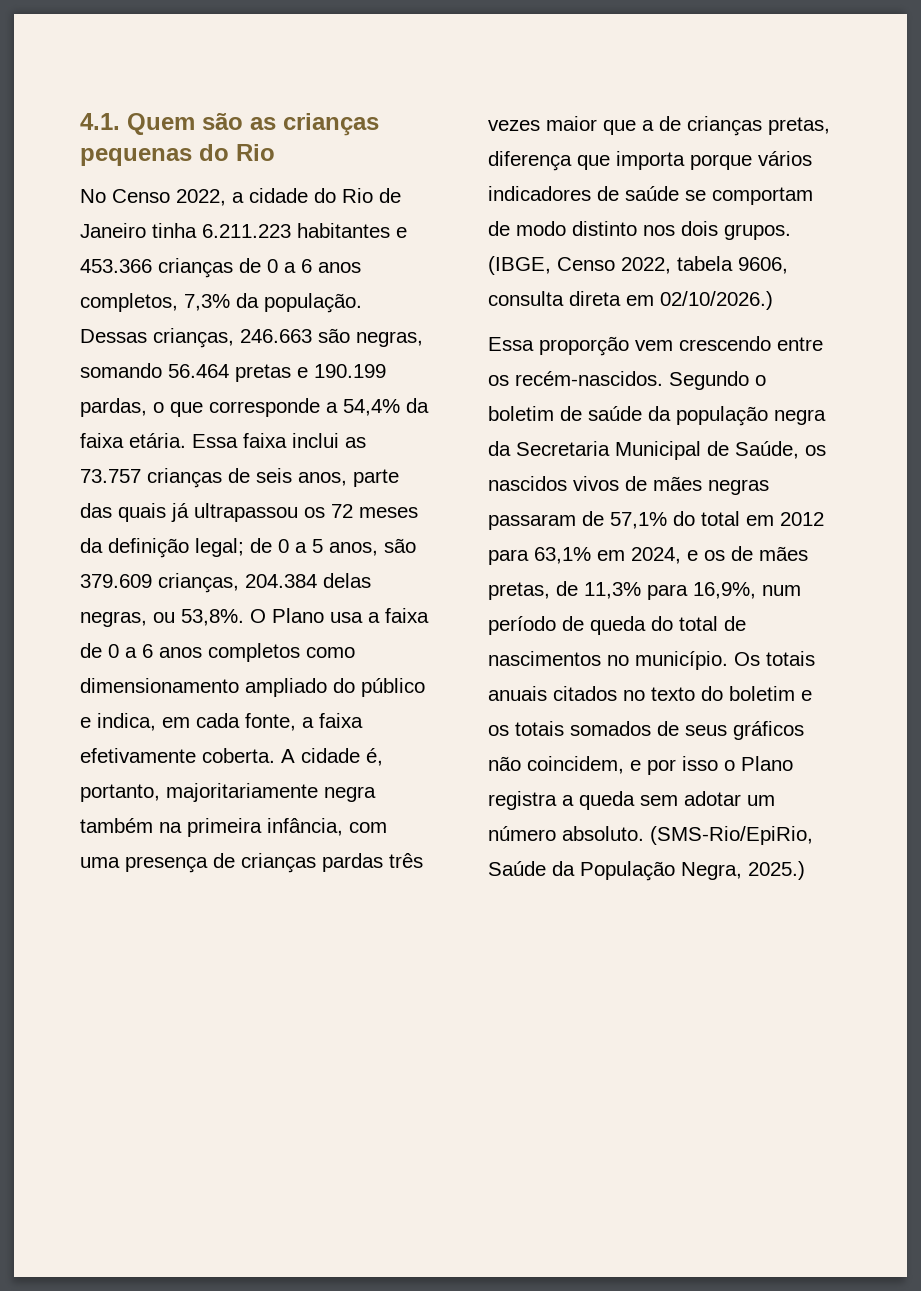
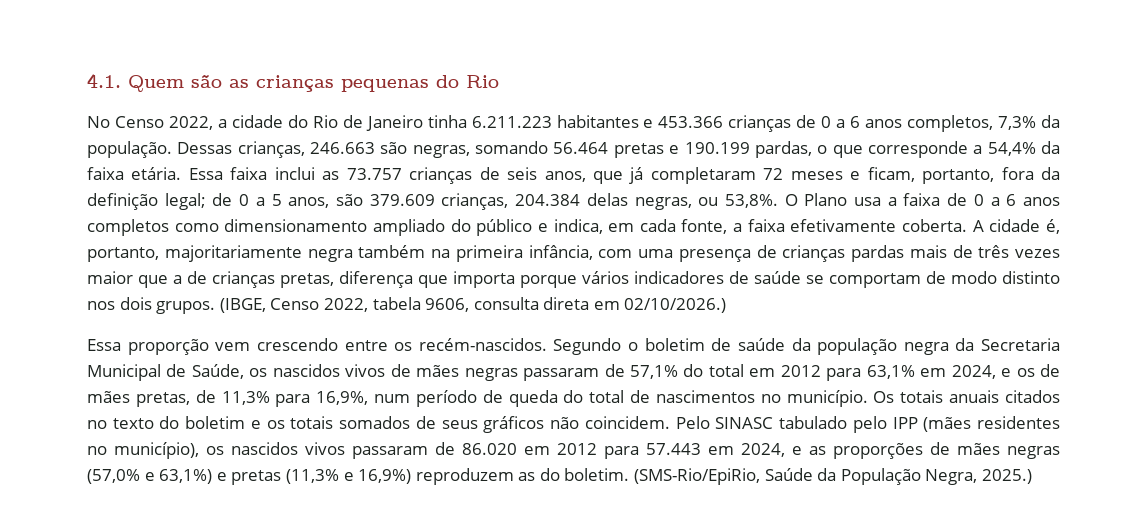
- Essa faixa inclui as 73.757 crianças de seis anos, parte das quais já ultrapassou os 72 meses da definição legal; de 0 a 5 anos, são 379.609 crianças, 204.384 delas negras, ou 53,8%.
+ Essa faixa inclui as 73.757 crianças de seis anos, que já completaram 72 meses e ficam, portanto, fora da definição legal; de 0 a 5 anos, são 379.609 crianças, 204.384 delas negras, ou 53,8%.
- A cidade é, portanto, majoritariamente negra também na primeira infância, com uma presença de crianças pardas três vezes maior que a de crianças pretas, diferença que importa porque vários indicadores de saúde se comportam de modo distinto nos dois grupos.
+ A cidade é, portanto, majoritariamente negra também na primeira infância, com uma presença de crianças pardas mais de três vezes maior que a de crianças pretas, diferença que importa porque vários indicadores de saúde se comportam de modo distinto nos dois grupos.
- Os totais anuais citados no texto do boletim e os totais somados de seus gráficos não coincidem, e por isso o Plano registra a queda sem adotar um número absoluto.
+ Os totais anuais citados no texto do boletim e os totais somados de seus gráficos não coincidem. Pelo SINASC tabulado pelo IPP (mães residentes no município), os nascidos vivos passaram de 86.020 em 2012 para 57.443 em 2024, e as proporções de mães negras (57,0% e 63,1%) e pretas (11,3% e 16,9%) reproduzem as do boletim.

